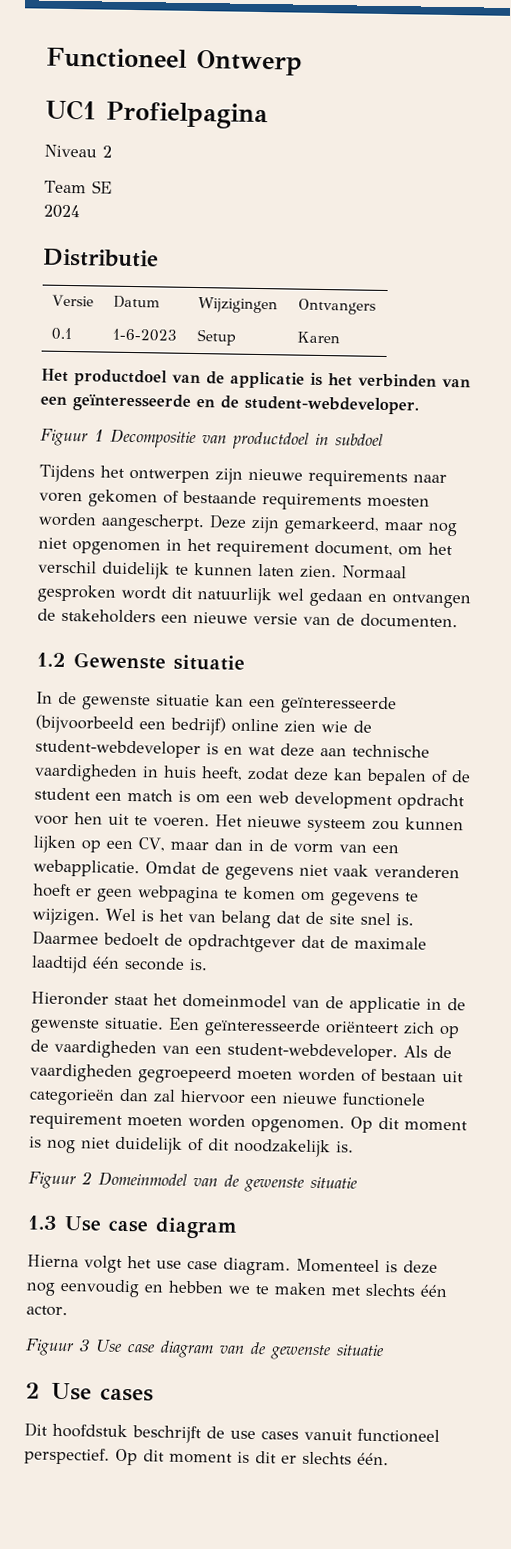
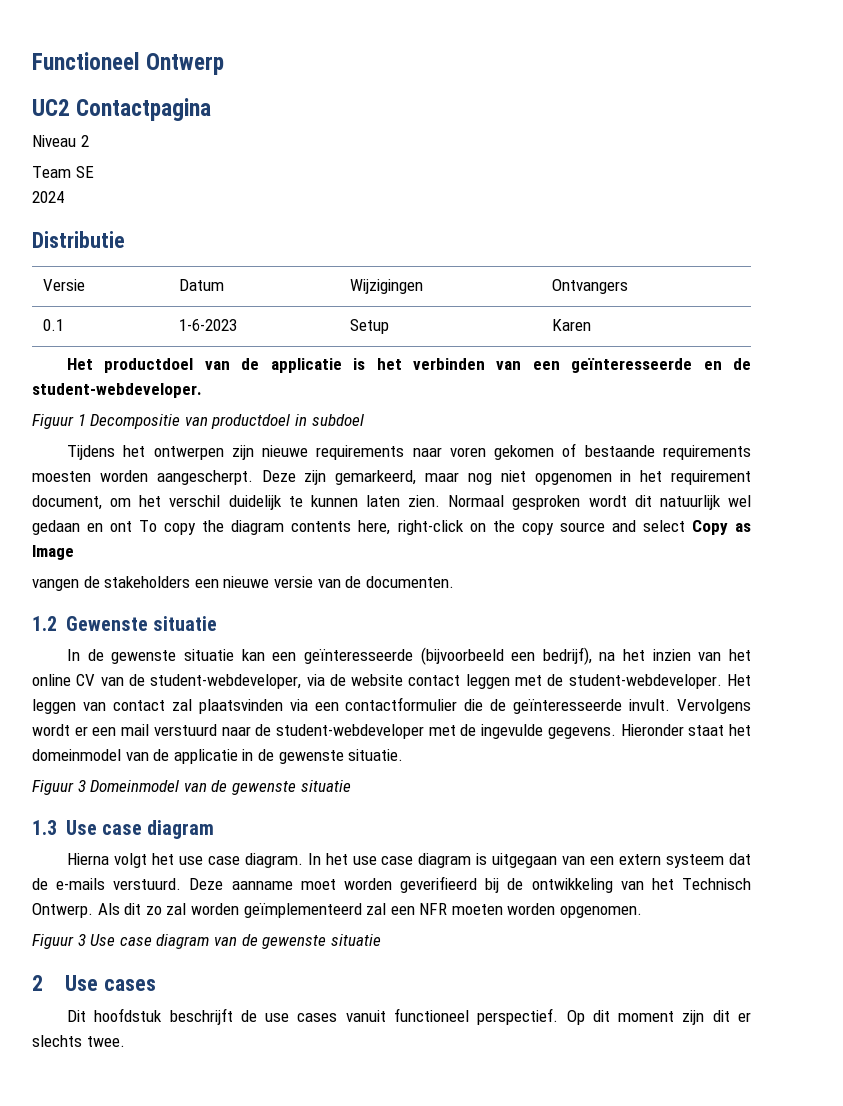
- UC1 Profielpagina
+ UC2 Contactpagina
- Normaal gesproken wordt dit natuurlijk wel gedaan en ontvangen de stakeholders een nieuwe versie van de documenten.
+ Normaal gesproken wordt dit natuurlijk wel gedaan en ont To copy the diagram contents here, right-click on the copy source and select Copy as Image
+ vangen de stakeholders een nieuwe versie van de documenten.
- In de gewenste situatie kan een geïnteresseerde (bijvoorbeeld een bedrijf) online zien wie de student-webdeveloper is en wat deze aan technische vaardigheden in huis heeft, zodat deze kan bepalen of de student een match is om een web development opdracht voor hen uit te voeren. Het nieuwe systeem zou kunnen lijken op een CV, maar dan in de vorm van een webapplicatie. Omdat de gegevens niet vaak veranderen hoeft er geen webpagina te komen om gegevens te wijzigen. Wel is het van belang dat de site snel is. Daarmee bedoelt de opdrachtgever dat de maximale laadtijd één seconde is.
- Hieronder staat het domeinmodel van de applicatie in de gewenste situatie. Een geïnteresseerde oriënteert zich op de vaardigheden van een student-webdeveloper. Als de vaardigheden gegroepeerd moeten worden of bestaan uit categorieën dan zal hiervoor een nieuwe functionele requirement moeten worden opgenomen. Op dit moment is nog niet duidelijk of dit noodzakelijk is.
- Figuur 2 Domeinmodel van de gewenste situatie
+ In de gewenste situatie kan een geïnteresseerde (bijvoorbeeld een bedrijf), na het inzien van het online CV van de student-webdeveloper, via de website contact leggen met de student-webdeveloper. Het leggen van contact zal plaatsvinden via een contactformulier die de geïnteresseerde invult. Vervolgens wordt er een mail verstuurd naar de student-webdeveloper met de ingevulde gegevens. Hieronder staat het domeinmodel van de applicatie in de gewenste situatie.
+ Figuur 3 Domeinmodel van de gewenste situatie
- Momenteel is deze nog eenvoudig en hebben we te maken met slechts één actor.
+ In het use case diagram is uitgegaan van een extern systeem dat de e-mails verstuurd. Deze aanname moet worden geverifieerd bij de ontwikkeling van het Technisch Ontwerp. Als dit zo zal worden geïmplementeerd zal een NFR moeten worden opgenomen.
- Op dit moment is dit er slechts één.
+ Op dit moment zijn dit er slechts twee.

